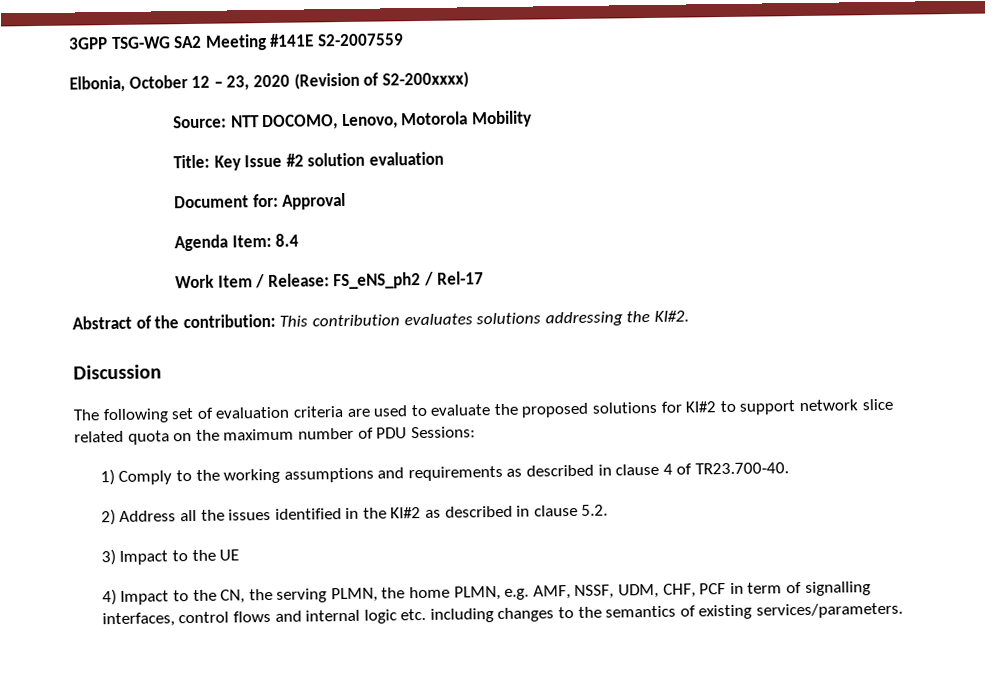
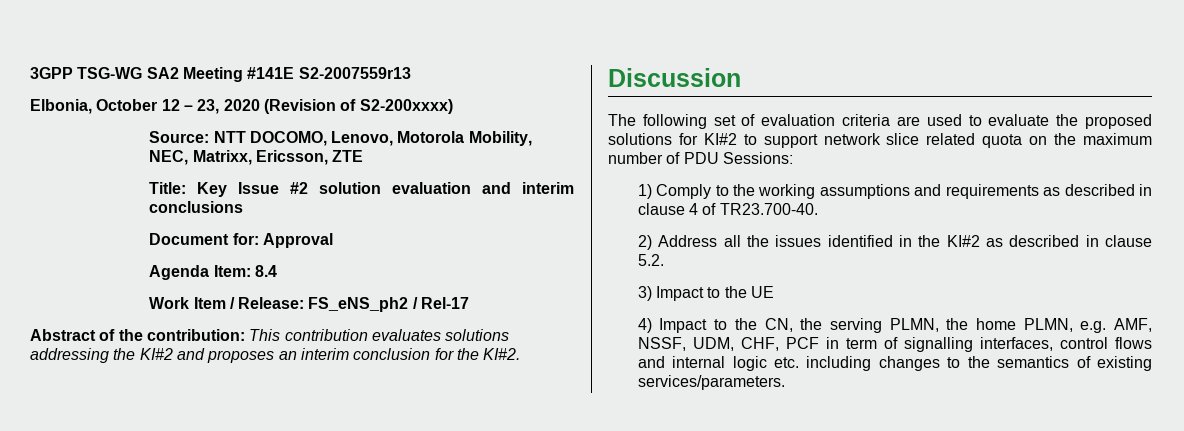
- 3GPP TSG-WG SA2 Meeting #141E S2-2007559
+ 3GPP TSG-WG SA2 Meeting #141E S2-2007559r13
- Source: NTT DOCOMO, Lenovo, Motorola Mobility
+ Source: NTT DOCOMO, Lenovo, Motorola Mobility, NEC, Matrixx, Ericsson, ZTE
- Title: Key Issue #2 solution evaluation
+ Title: Key Issue #2 solution evaluation and interim conclusions
- Abstract of the contribution: This contribution evaluates solutions addressing the KI#2.
+ Abstract of the contribution: This contribution evaluates solutions addressing the KI#2 and proposes an interim conclusion for the KI#2.

